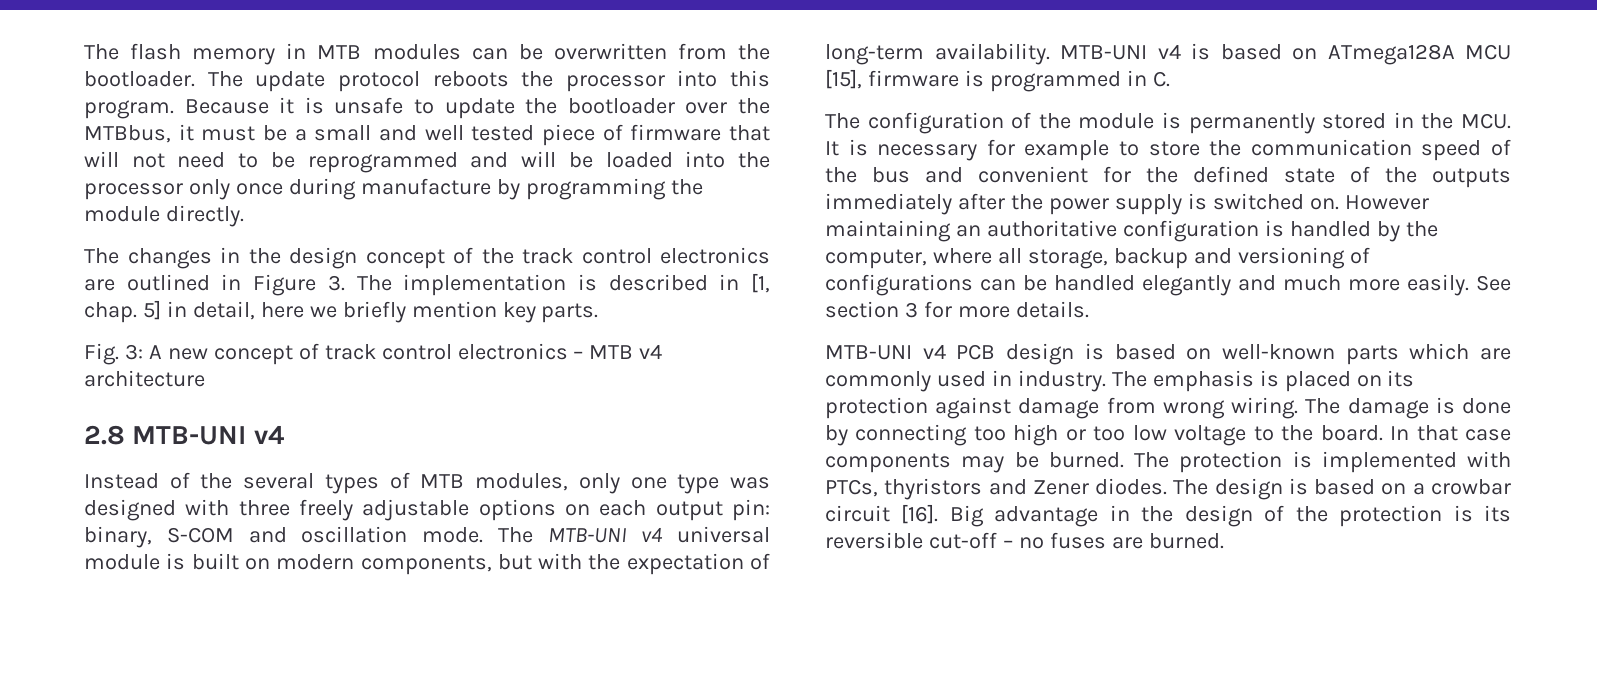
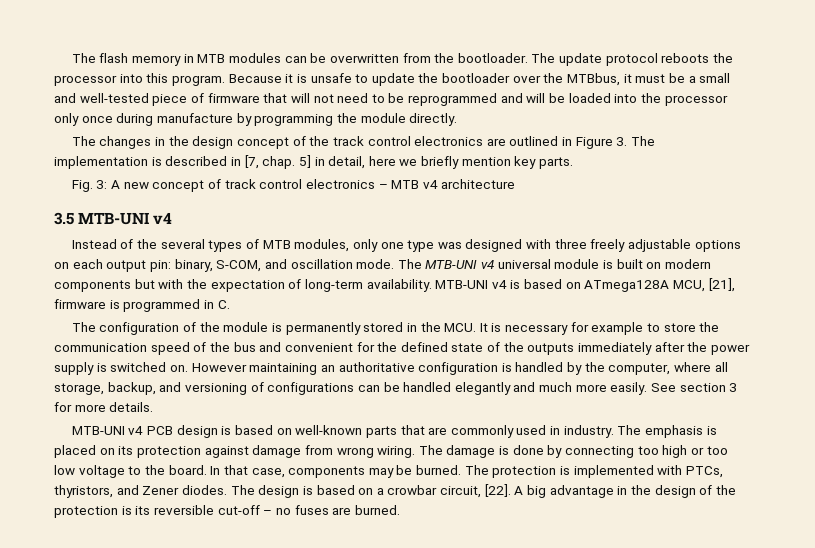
- Because it is unsafe to update the bootloader over the MTBbus, it must be a small and well tested piece of firmware that will not need to be reprogrammed and will be loaded into the processor only once during manufacture by programming the module directly.
+ Because it is unsafe to update the bootloader over the MTBbus, it must be a small and well-tested piece of firmware that will not need to be reprogrammed and will be loaded into the processor only once during manufacture by programming the module directly.
- The changes in the design concept of the track control electronics are outlined in Figure 3. The implementation is described in [1, chap.
+ The changes in the design concept of the track control electronics are outlined in Figure 3. The implementation is described in [7, chap.
- 2.8 MTB-UNI v4
+ 3.5 MTB-UNI v4
- Instead of the several types of MTB modules, only one type was designed with three freely adjustable options on each output pin: binary, S-COM and oscillation mode.
+ Instead of the several types of MTB modules, only one type was designed with three freely adjustable options on each output pin: binary, S-COM, and oscillation mode.
- The MTB-UNI v4 universal module is built on modern components, but with the expectation of long-term availability.
+ The MTB-UNI v4 universal module is built on modern components but with the expectation of long-term availability.
- MTB-UNI v4 is based on ATmega128A MCU [15], firmware is programmed in C.
+ MTB-UNI v4 is based on ATmega128A MCU, [21], firmware is programmed in C.
- However maintaining an authoritative configuration is handled by the computer, where all storage, backup and versioning of configurations can be handled elegantly and much more easily.
+ However maintaining an authoritative configuration is handled by the computer, where all storage, backup, and versioning of configurations can be handled elegantly and much more easily.
- MTB-UNI v4 PCB design is based on well-known parts which are commonly used in industry.
+ MTB-UNI v4 PCB design is based on well-known parts that are commonly used in industry.
- In that case components may be burned.
+ In that case, components may be burned.
- The protection is implemented with PTCs, thyristors and Zener diodes.
+ The protection is implemented with PTCs, thyristors, and Zener diodes.
- The design is based on a crowbar circuit [16]. Big advantage in the design of the protection is its reversible cut-off – no fuses are burned.
+ The design is based on a crowbar circuit, [22]. A big advantage in the design of the protection is its reversible cut-off – no fuses are burned.

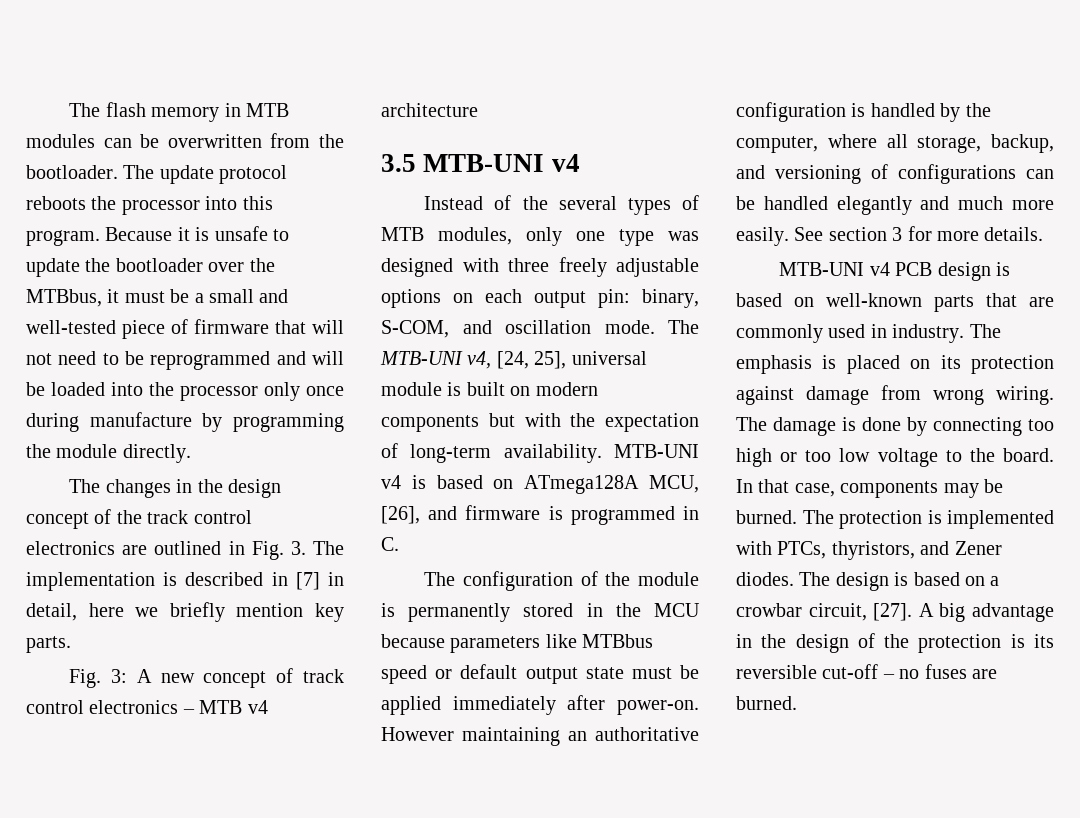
- The changes in the design concept of the track control electronics are outlined in Figure 3. The implementation is described in [7, chap. 5] in detail, here we briefly mention key parts.
+ The changes in the design concept of the track control electronics are outlined in Fig. 3. The implementation is described in [7] in detail, here we briefly mention key parts.
- The MTB-UNI v4 universal module is built on modern components but with the expectation of long-term availability.
+ The MTB-UNI v4, [24, 25], universal module is built on modern components but with the expectation of long-term availability.
- MTB-UNI v4 is based on ATmega128A MCU, [21], firmware is programmed in C.
+ MTB-UNI v4 is based on ATmega128A MCU, [26], and firmware is programmed in C.
- The configuration of the module is permanently stored in the MCU. It is necessary for example to store the communication speed of the bus and convenient for the defined state of the outputs immediately after the power supply is switched on.
+ The configuration of the module is permanently stored in the MCU because parameters like MTBbus speed or default output state must be applied immediately after power-on.
- The design is based on a crowbar circuit, [22].
+ The design is based on a crowbar circuit, [27].

